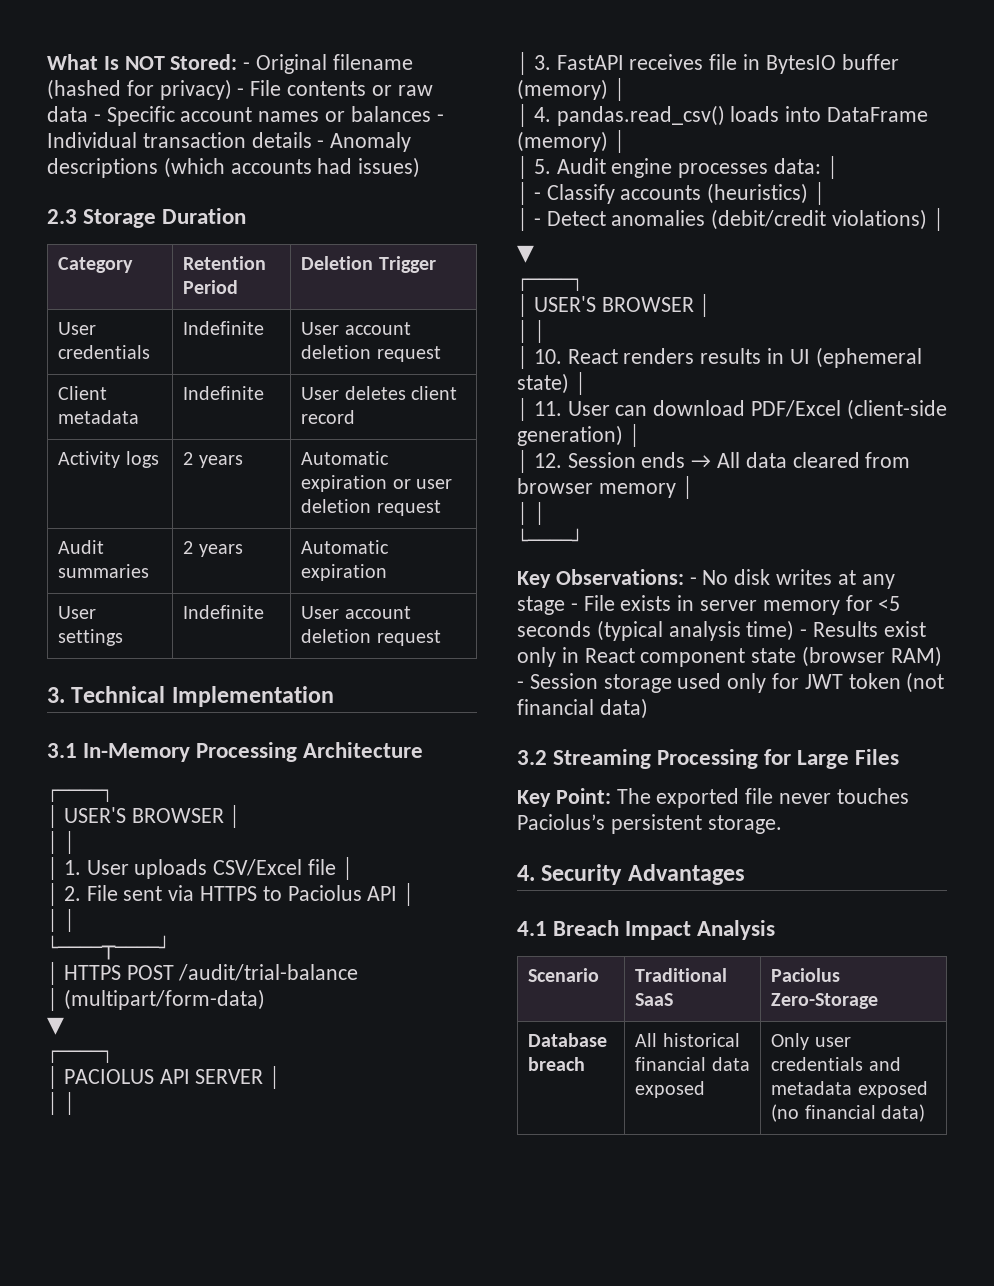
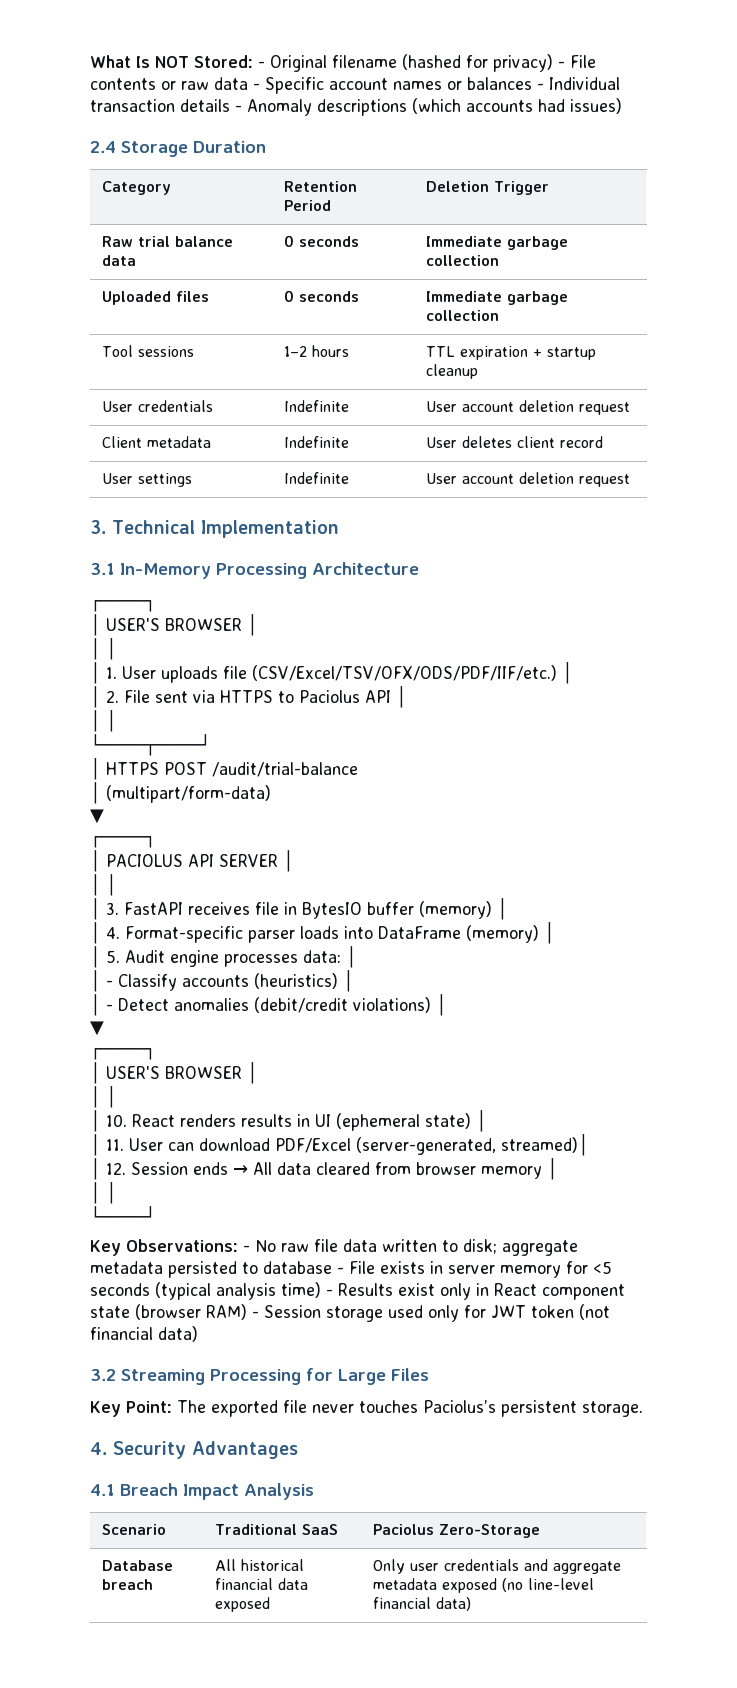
- 2.3 Storage Duration
+ 2.4 Storage Duration
+ Raw trial balance data | 0 seconds | Immediate garbage collection
+ Uploaded files | 0 seconds | Immediate garbage collection
+ Tool sessions | 1–2 hours | TTL expiration + startup cleanup
- Activity logs | 2 years | Automatic expiration or user deletion request
- Audit summaries | 2 years | Automatic expiration
- │ 1. User uploads CSV/Excel file │
+ │ 1. User uploads file (CSV/Excel/TSV/OFX/ODS/PDF/IIF/etc.) │
- │ 4. pandas.read_csv() loads into DataFrame (memory) │
+ │ 4. Format-specific parser loads into DataFrame (memory) │
- │ 11. User can download PDF/Excel (client-side generation) │
+ │ 11. User can download PDF/Excel (server-generated, streamed)│
- Key Observations: - No disk writes at any stage - File exists in server memory for <5 seconds (typical analysis time) - Results exist only in React component state (browser RAM) - Session storage used only for JWT token (not financial data)
+ Key Observations: - No raw file data written to disk; aggregate metadata persisted to database - File exists in server memory for <5 seconds (typical analysis time) - Results exist only in React component state (browser RAM) - Session storage used only for JWT token (not financial data)
- Database breach | All historical financial data exposed | Only user credentials and metadata exposed (no financial data)
+ Database breach | All historical financial data exposed | Only user credentials and aggregate metadata exposed (no line-level financial data)

